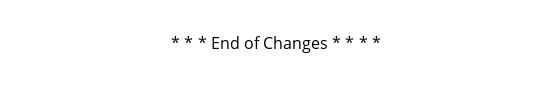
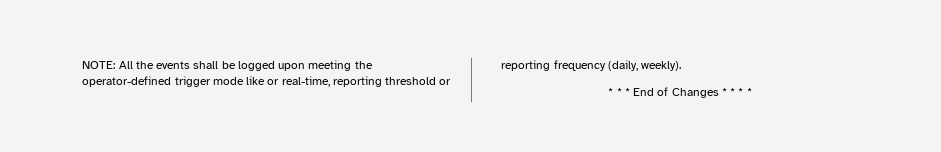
+ NOTE: All the events shall be logged upon meeting the operator-defined trigger mode like or real-time, reporting threshold or reporting frequency (daily, weekly).

